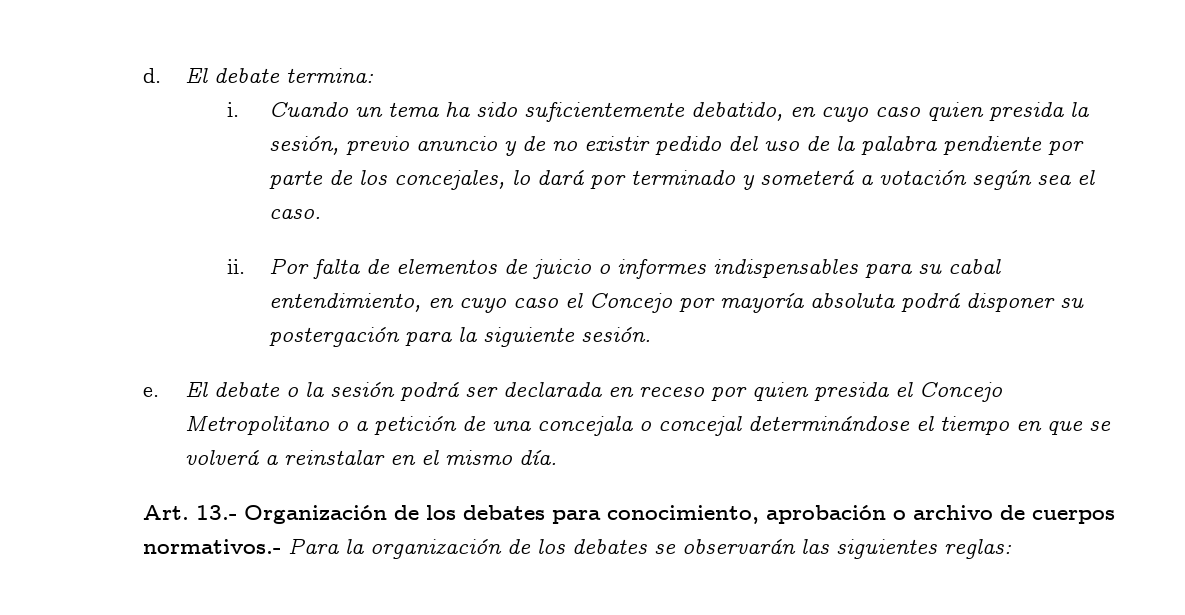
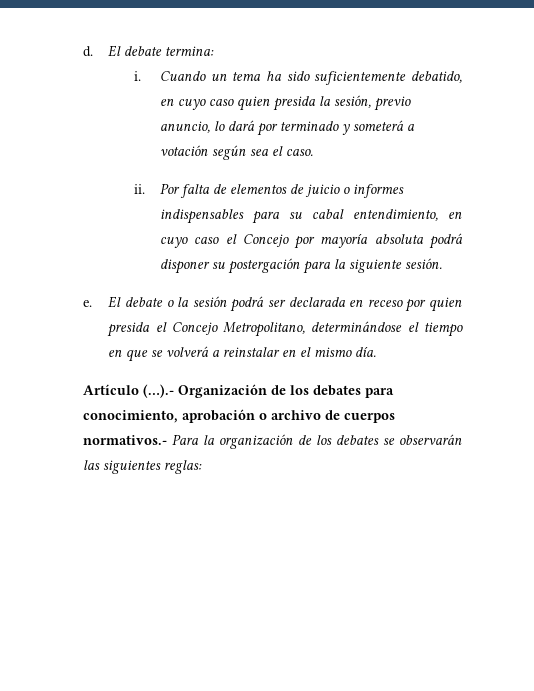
- Cuando un tema ha sido suficientemente debatido, en cuyo caso quien presida la sesión, previo anuncio y de no existir pedido del uso de la palabra pendiente por parte de los concejales, lo dará por terminado y someterá a votación según sea el caso.
+ Cuando un tema ha sido suficientemente debatido, en cuyo caso quien presida la sesión, previo anuncio, lo dará por terminado y someterá a votación según sea el caso.
- El debate o la sesión podrá ser declarada en receso por quien presida el Concejo Metropolitano o a petición de una concejala o concejal determinándose el tiempo en que se volverá a reinstalar en el mismo día.
+ El debate o la sesión podrá ser declarada en receso por quien presida el Concejo Metropolitano, determinándose el tiempo en que se volverá a reinstalar en el mismo día.
- Art. 13.- Organización de los debates para conocimiento, aprobación o archivo de cuerpos normativos.- Para la organización de los debates se observarán las siguientes reglas:
+ Artículo (…).- Organización de los debates para conocimiento, aprobación o archivo de cuerpos normativos.- Para la organización de los debates se observarán las siguientes reglas:

